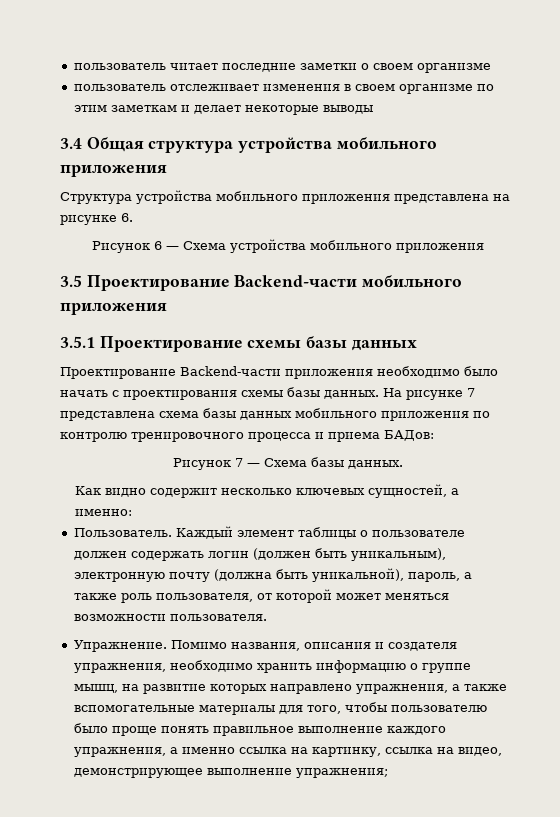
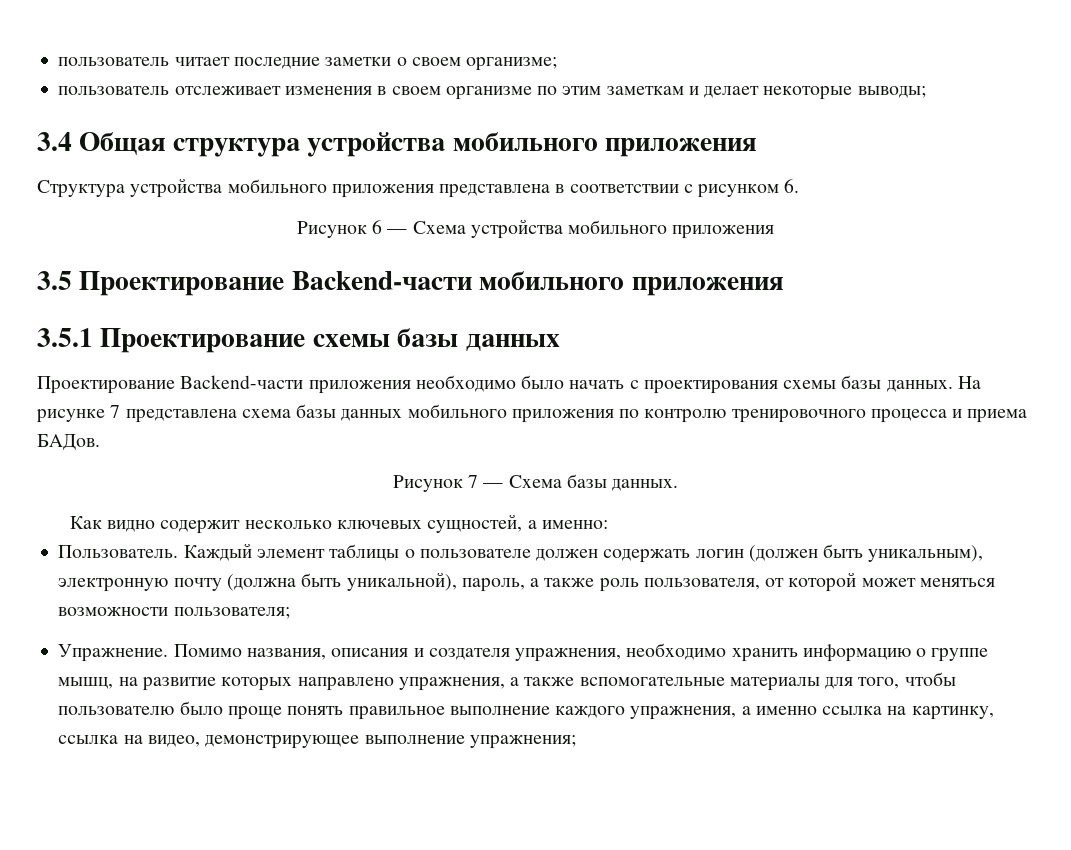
- пользователь читает последние заметки о своем организме
+ пользователь читает последние заметки о своем организме;
- пользователь отслеживает изменения в своем организме по этим заметкам и делает некоторые выводы
+ пользователь отслеживает изменения в своем организме по этим заметкам и делает некоторые выводы;
- Структура устройства мобильного приложения представлена на рисунке 6.
+ Структура устройства мобильного приложения представлена в соответствии с рисунком 6.
- На рисунке 7 представлена схема базы данных мобильного приложения по контролю тренировочного процесса и приема БАДов:
+ На рисунке 7 представлена схема базы данных мобильного приложения по контролю тренировочного процесса и приема БАДов.
- Каждый элемент таблицы о пользователе должен содержать логин (должен быть уникальным), электронную почту (должна быть уникальной), пароль, а также роль пользователя, от которой может меняться возможности пользователя.
+ Каждый элемент таблицы о пользователе должен содержать логин (должен быть уникальным), электронную почту (должна быть уникальной), пароль, а также роль пользователя, от которой может меняться возможности пользователя;

